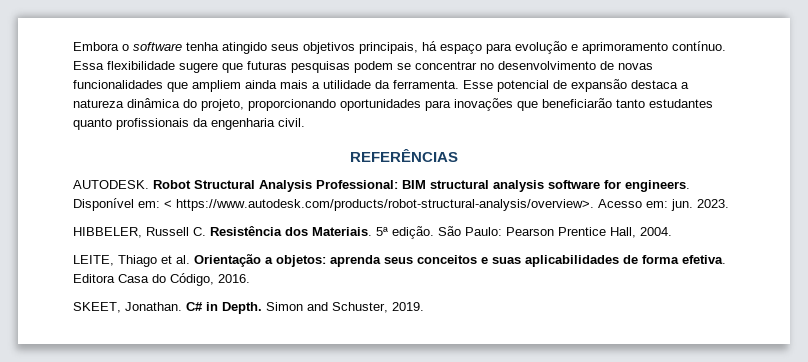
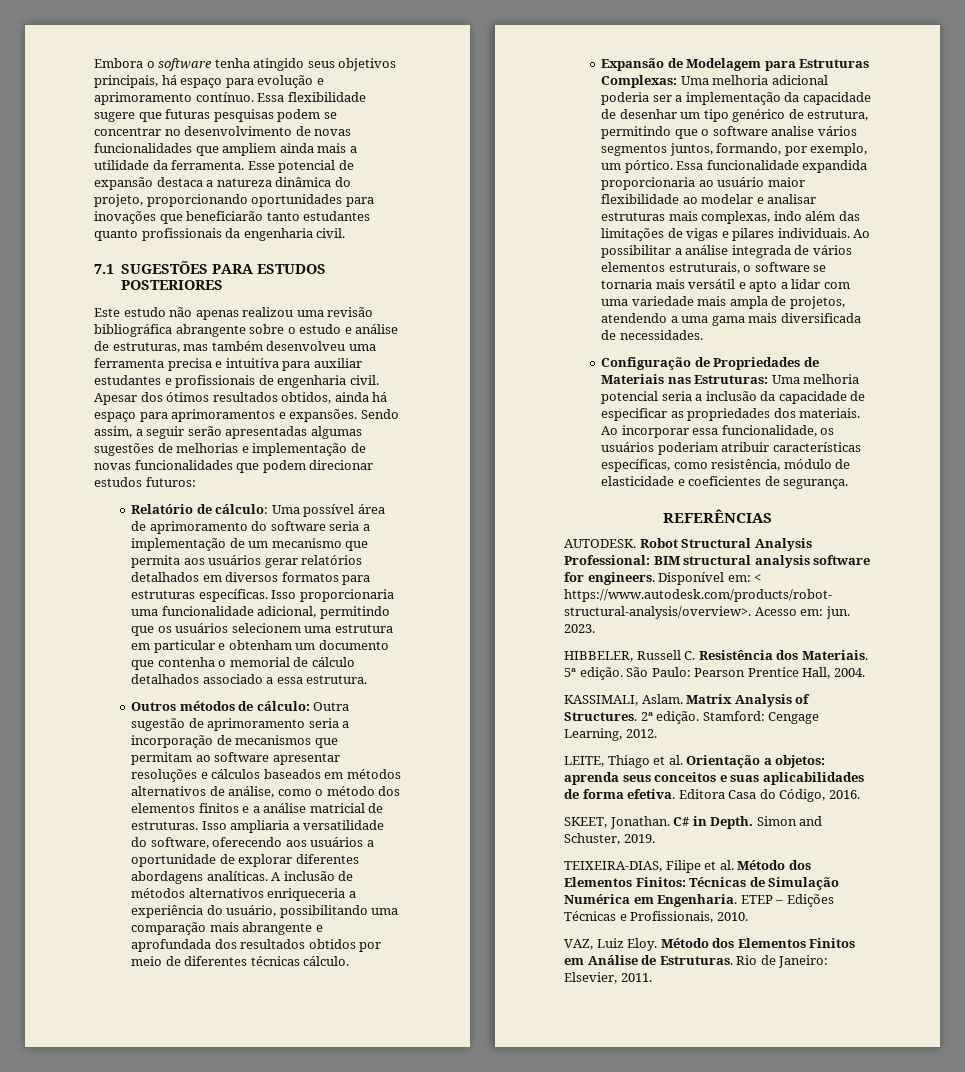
+ 7.1 SUGESTÕES PARA ESTUDOS POSTERIORES
+ Este estudo não apenas realizou uma revisão bibliográfica abrangente sobre o estudo e análise de estruturas, mas também desenvolveu uma ferramenta precisa e intuitiva para auxiliar estudantes e profissionais de engenharia civil. Apesar dos ótimos resultados obtidos, ainda há espaço para aprimoramentos e expansões. Sendo assim, a seguir serão apresentadas algumas sugestões de melhorias e implementação de novas funcionalidades que podem direcionar estudos futuros:
+ Relatório de cálculo: Uma possível área de aprimoramento do software seria a implementação de um mecanismo que permita aos usuários gerar relatórios detalhados em diversos formatos para estruturas específicas. Isso proporcionaria uma funcionalidade adicional, permitindo que os usuários selecionem uma estrutura em particular e obtenham um documento que contenha o memorial de cálculo detalhados associado a essa estrutura.
+ Outros métodos de cálculo: Outra sugestão de aprimoramento seria a incorporação de mecanismos que permitam ao software apresentar resoluções e cálculos baseados em métodos alternativos de análise, como o método dos elementos finitos e a análise matricial de estruturas. Isso ampliaria a versatilidade do software, oferecendo aos usuários a oportunidade de explorar diferentes abordagens analíticas. A inclusão de métodos alternativos enriqueceria a experiência do usuário, possibilitando uma comparação mais abrangente e aprofundada dos resultados obtidos por meio de diferentes técnicas cálculo.
+ Expansão de Modelagem para Estruturas Complexas: Uma melhoria adicional poderia ser a implementação da capacidade de desenhar um tipo genérico de estrutura, permitindo que o software analise vários segmentos juntos, formando, por exemplo, um pórtico. Essa funcionalidade expandida proporcionaria ao usuário maior flexibilidade ao modelar e analisar estruturas mais complexas, indo além das limitações de vigas e pilares individuais. Ao possibilitar a análise integrada de vários elementos estruturais, o software se tornaria mais versátil e apto a lidar com uma variedade mais ampla de projetos, atendendo a uma gama mais diversificada de necessidades.
+ Configuração de Propriedades de Materiais nas Estruturas: Uma melhoria potencial seria a inclusão da capacidade de especificar as propriedades dos materiais. Ao incorporar essa funcionalidade, os usuários poderiam atribuir características específicas, como resistência, módulo de elasticidade e coeficientes de segurança.
+ KASSIMALI, Aslam. Matrix Analysis of Structures. 2ª edição. Stamford: Cengage Learning, 2012.
+ TEIXEIRA-DIAS, Filipe et al. Método dos Elementos Finitos: Técnicas de Simulação Numérica em Engenharia. ETEP – Edições Técnicas e Profissionais, 2010.
+ VAZ, Luiz Eloy. Método dos Elementos Finitos em Análise de Estruturas. Rio de Janeiro: Elsevier, 2011.

